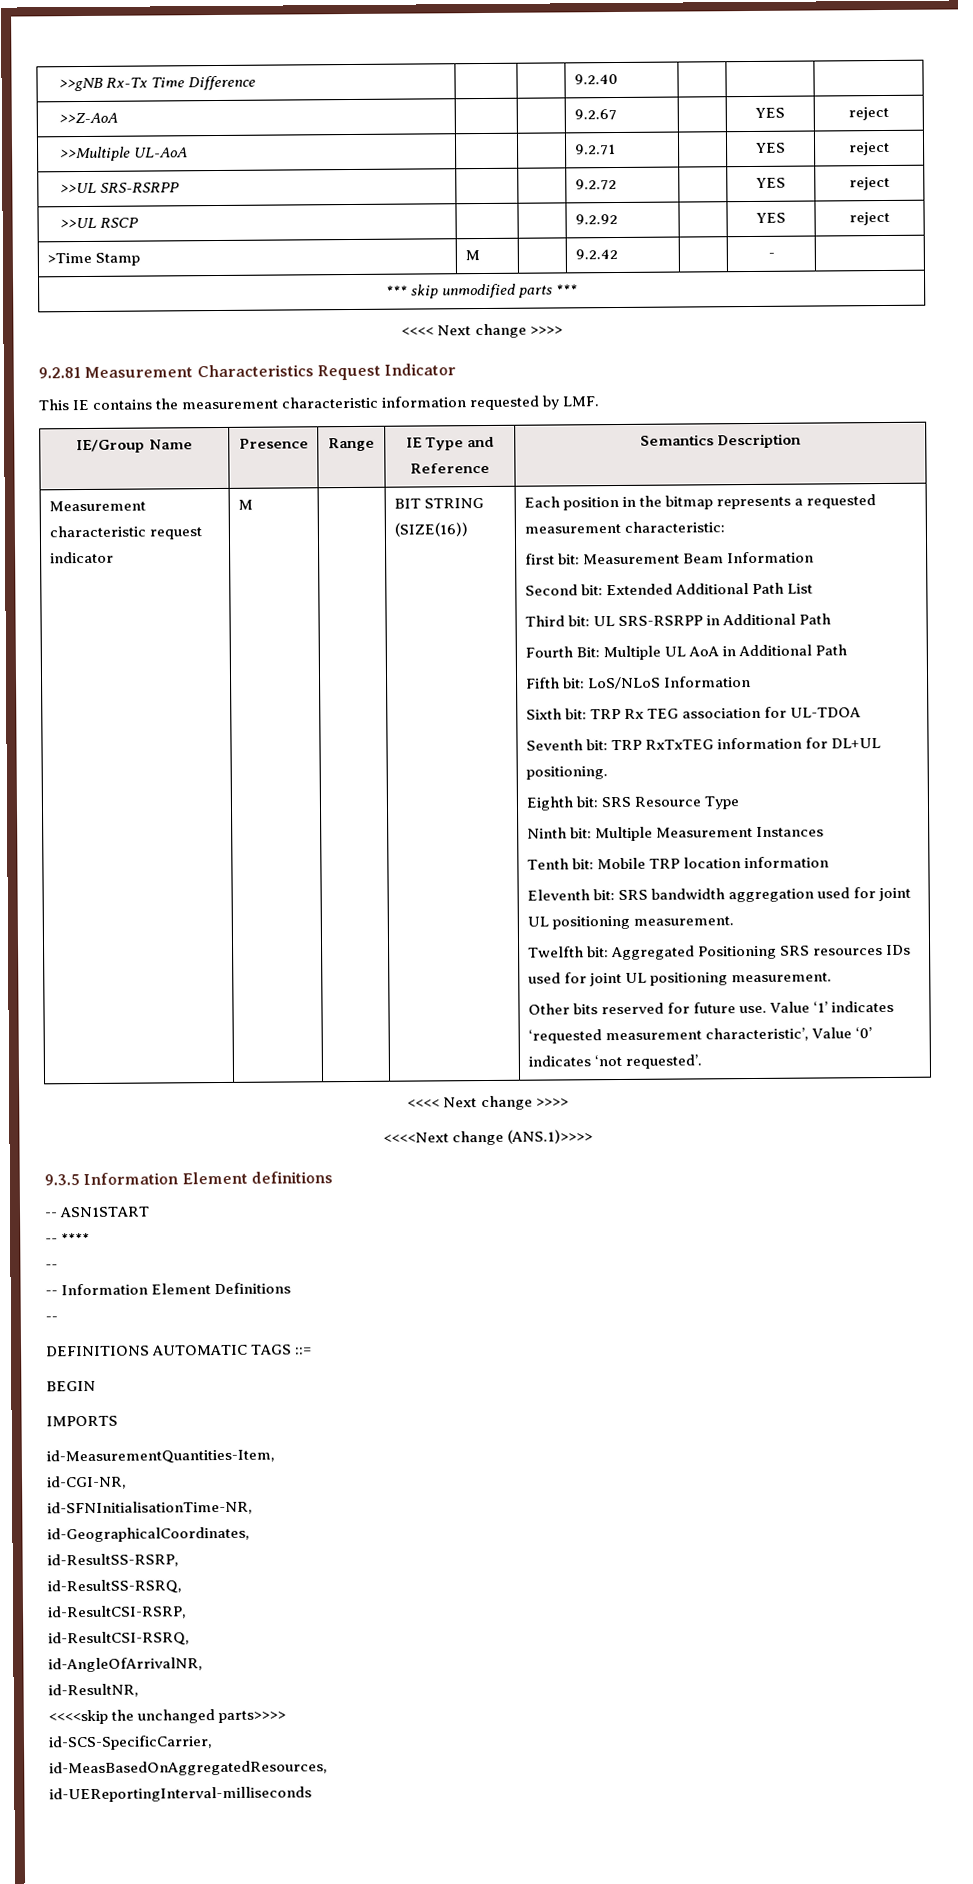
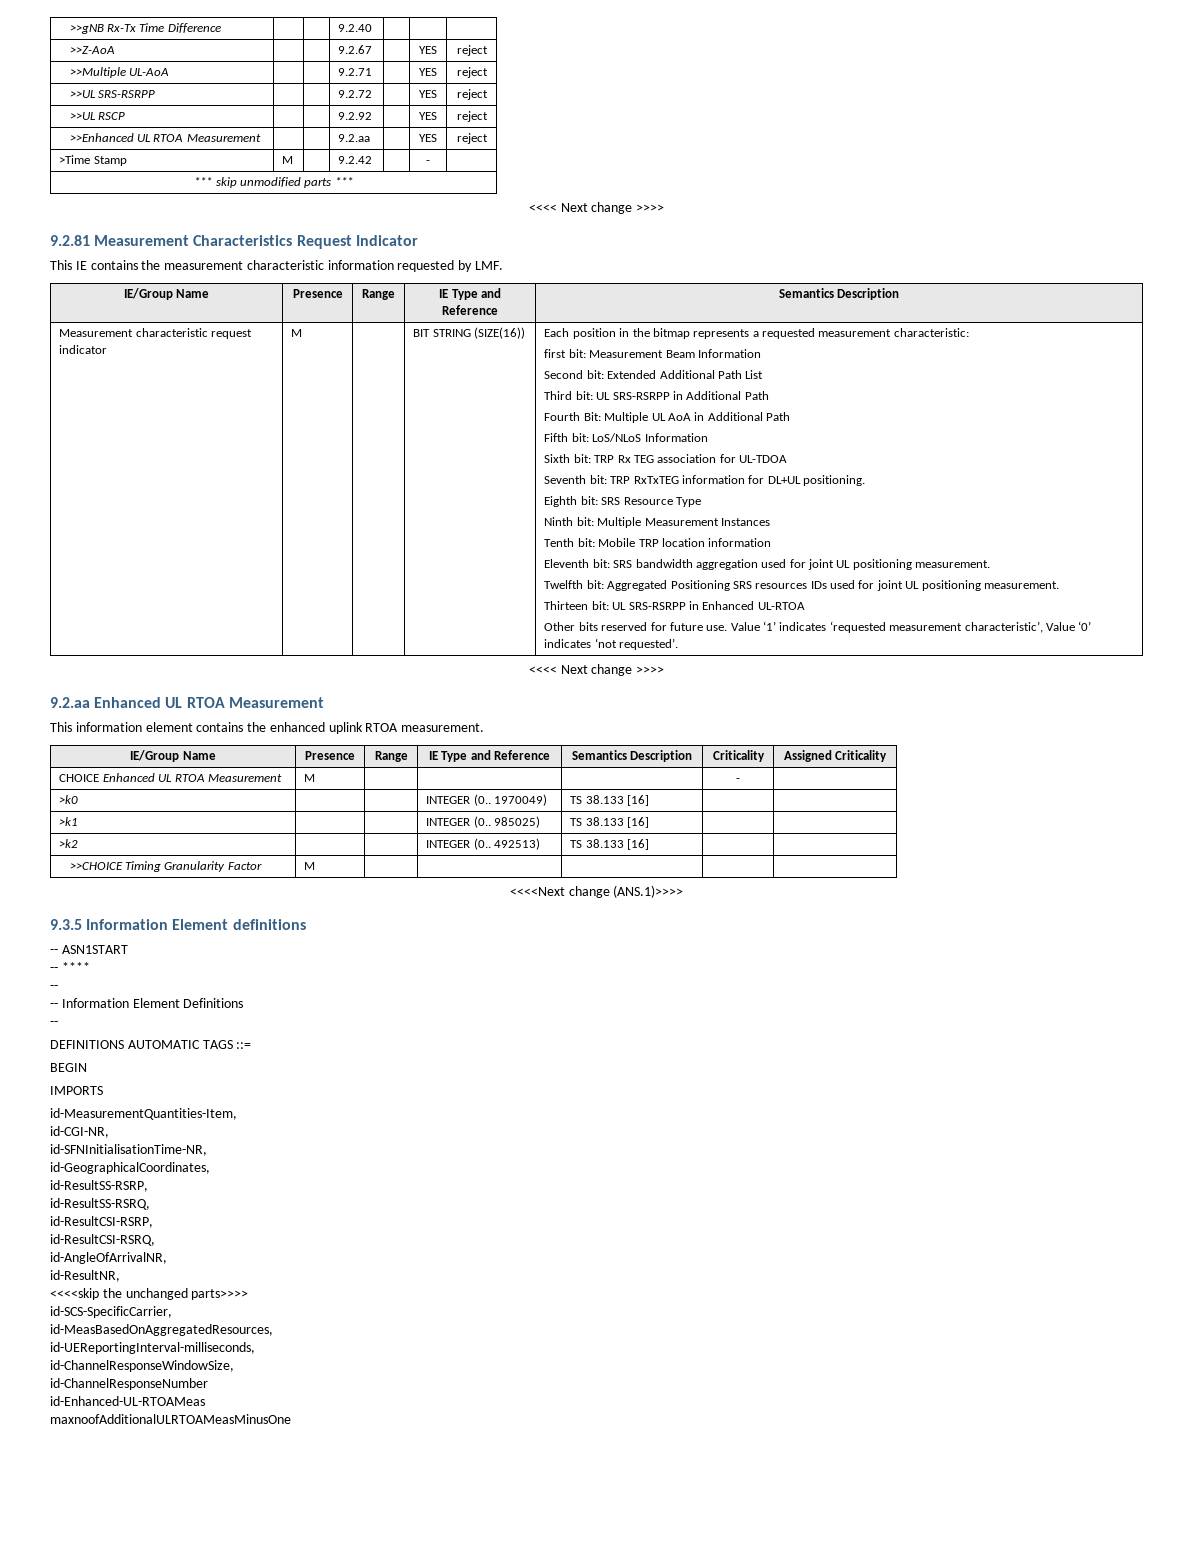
+ >>Enhanced UL RTOA Measurement | | | 9.2.aa | | YES | reject
+ Thirteen bit: UL SRS-RSRPP in Enhanced UL-RTOA
+ 9.2.aa Enhanced UL RTOA Measurement
+ This information element contains the enhanced uplink RTOA measurement.
+ IE/Group Name | Presence | Range | IE Type and Reference | Semantics Description | Criticality | Assigned Criticality
+ CHOICE Enhanced UL RTOA Measurement | M | | | | - |
+ >k0 | | | INTEGER (0.. 1970049) | TS 38.133 [16] | |
+ >k1 | | | INTEGER (0.. 985025) | TS 38.133 [16] | |
+ >k2 | | | INTEGER (0.. 492513) | TS 38.133 [16] | |
+ >>CHOICE Timing Granularity Factor | M | | | | |
- id-UEReportingInterval-milliseconds
+ id-UEReportingInterval-milliseconds,
+ id-ChannelResponseWindowSize,
+ id-ChannelResponseNumber
+ id-Enhanced-UL-RTOAMeas
+ maxnoofAdditionalULRTOAMeasMinusOne

